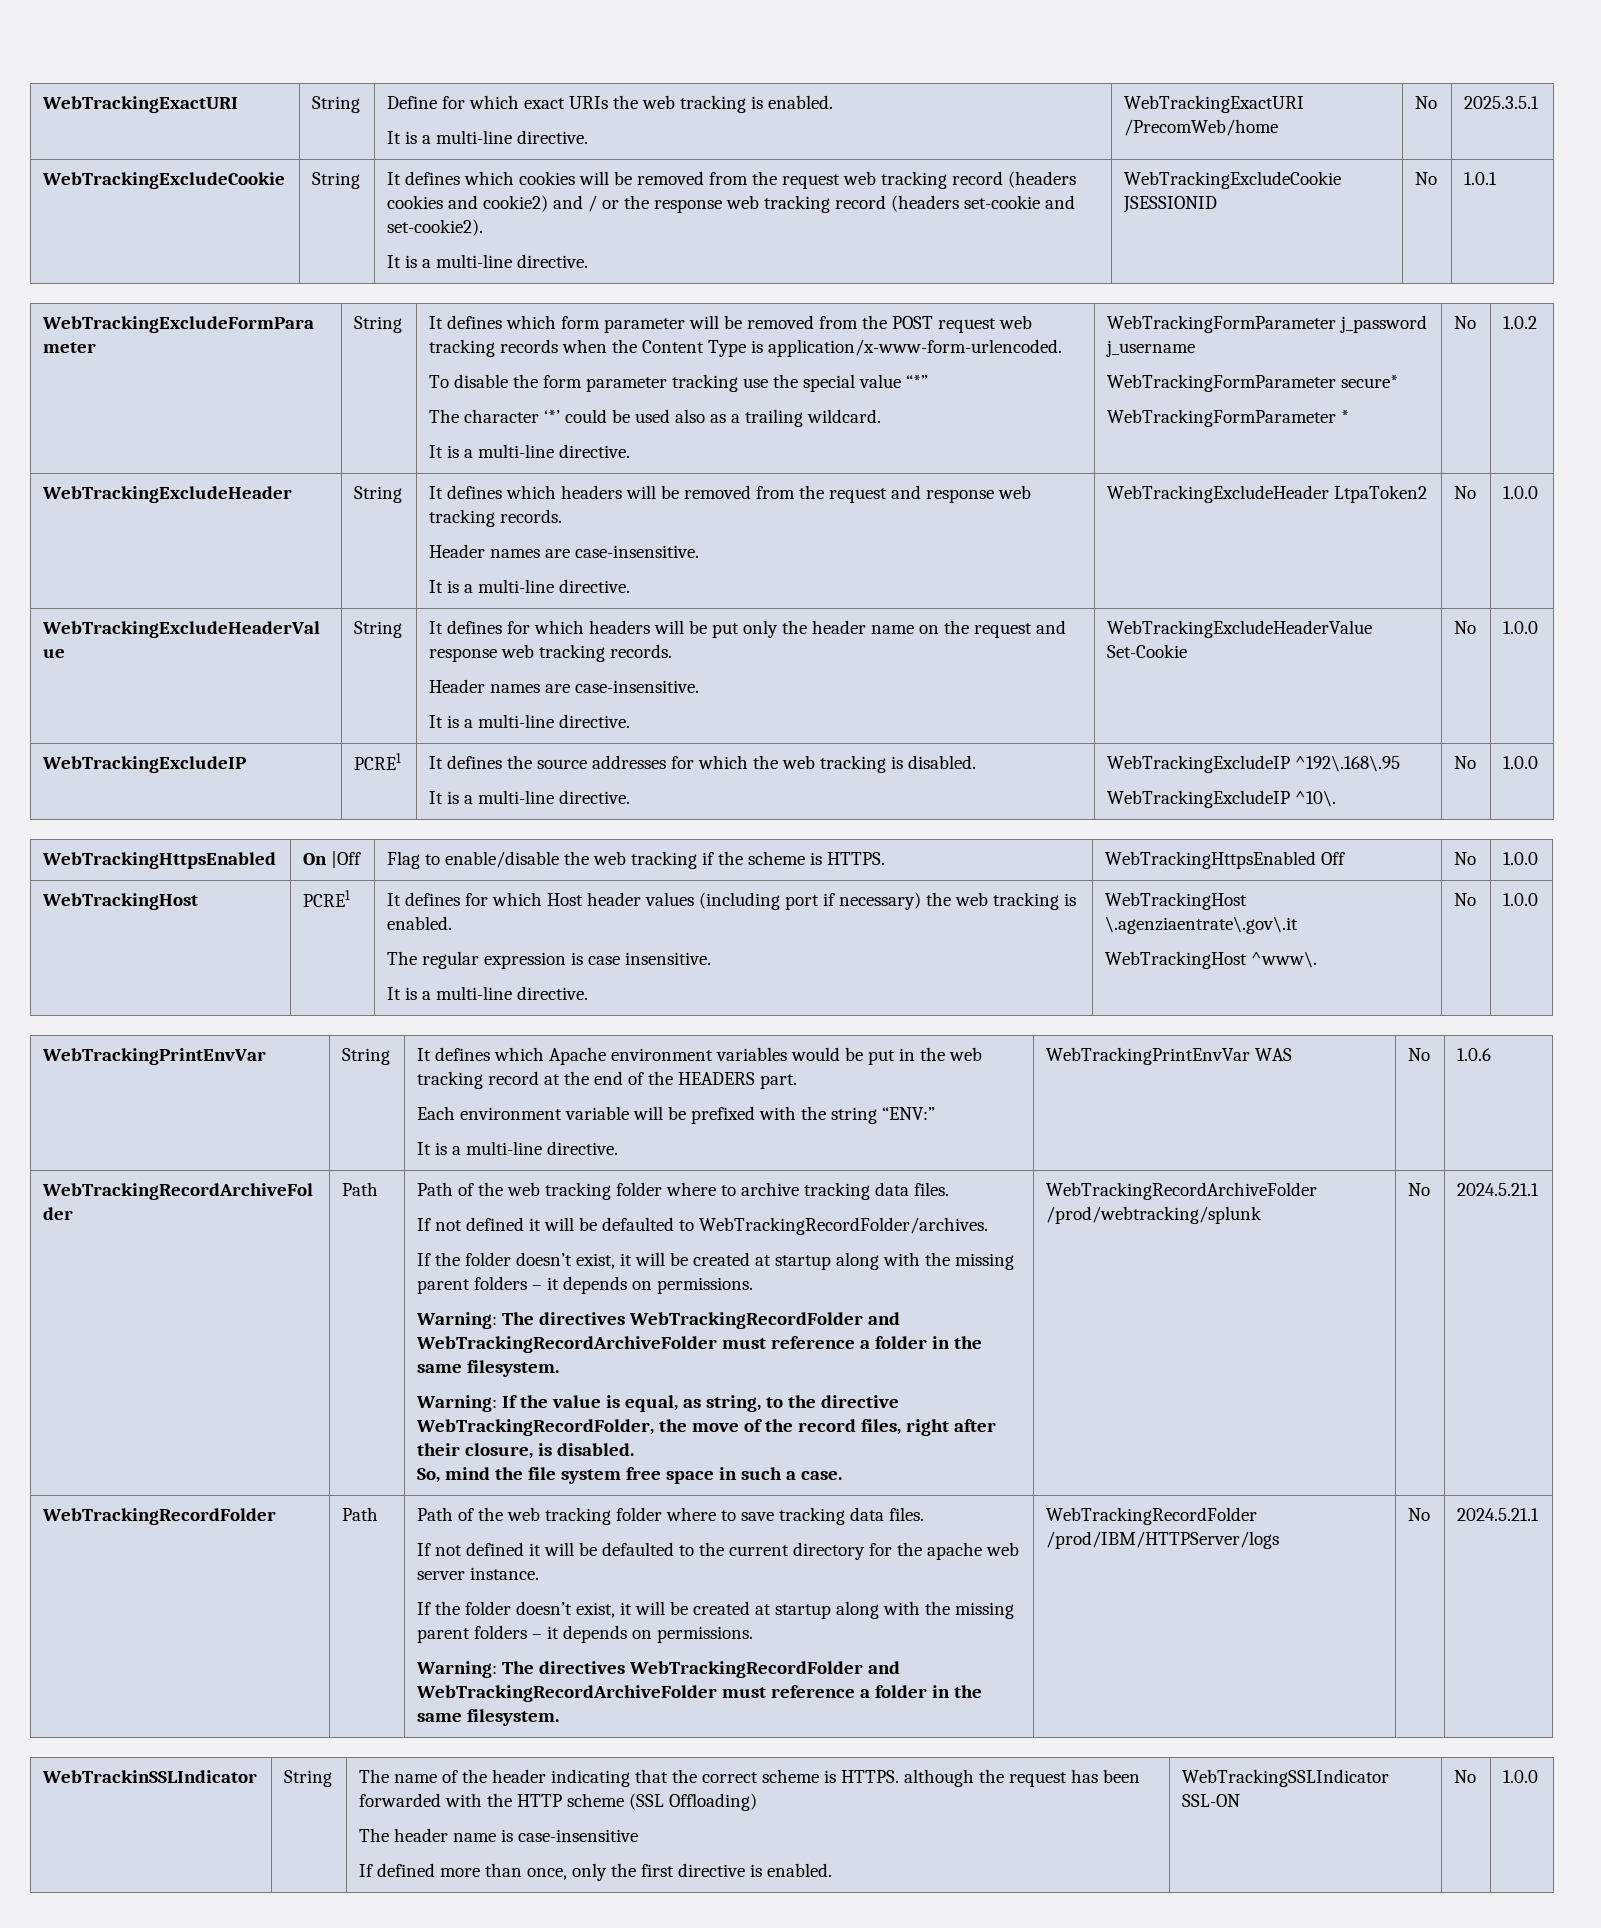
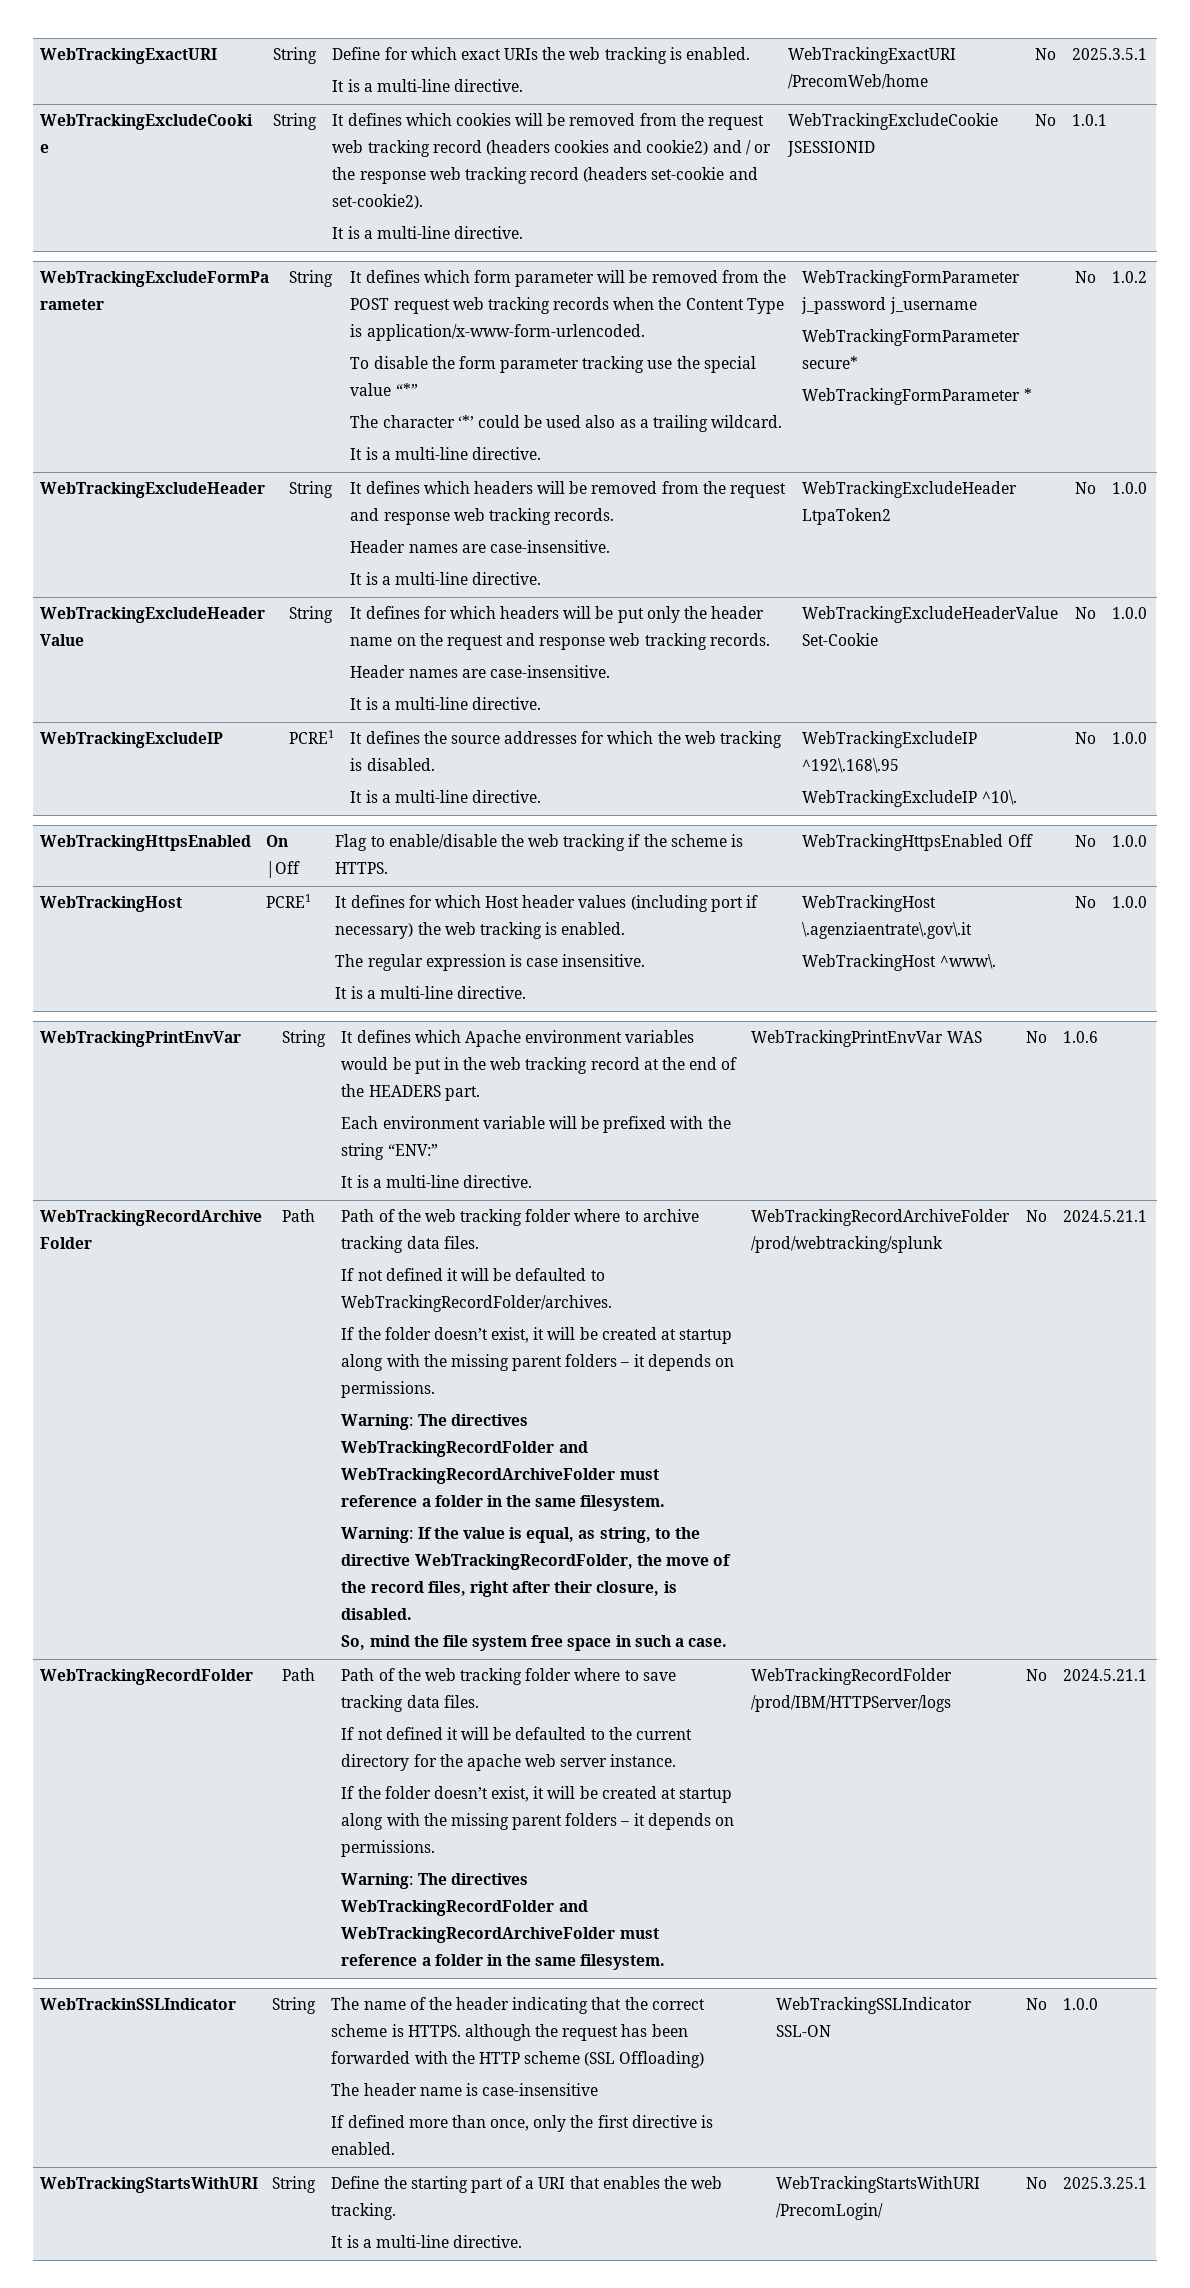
+ WebTrackingStartsWithURI | String | Define the starting part of a URI that enables the web tracking.
+ It is a multi-line directive. | WebTrackingStartsWithURI /PrecomLogin/ | No | 2025.3.25.1

